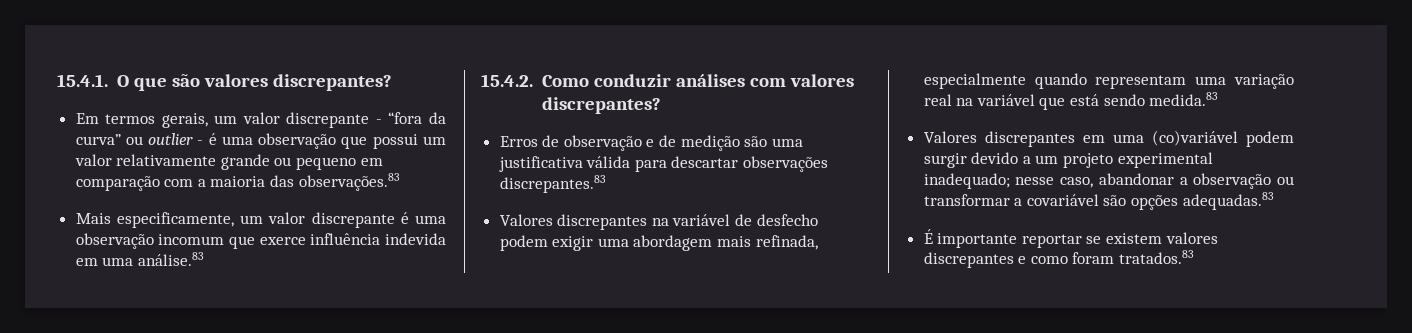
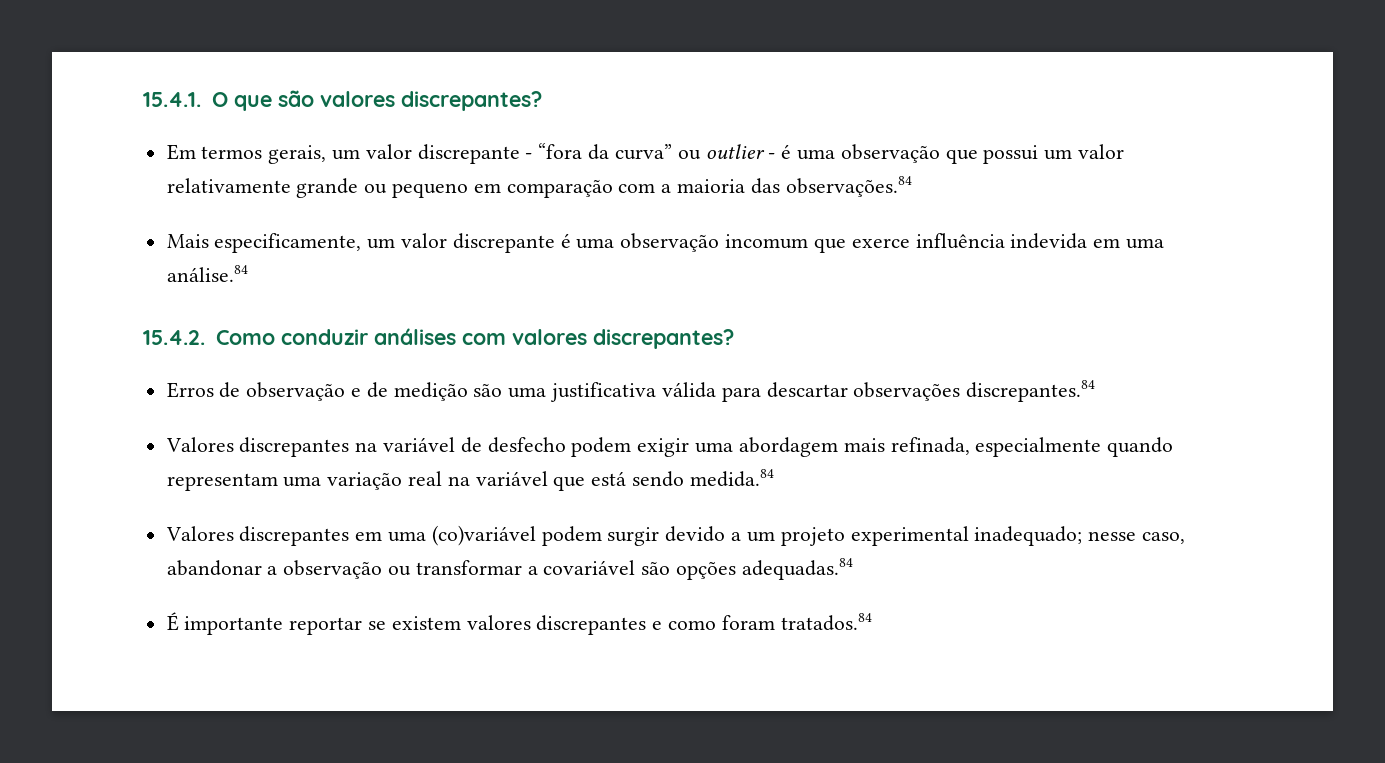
- Em termos gerais, um valor discrepante - “fora da curva” ou outlier - é uma observação que possui um valor relativamente grande ou pequeno em comparação com a maioria das observações.83
+ Em termos gerais, um valor discrepante - “fora da curva” ou outlier - é uma observação que possui um valor relativamente grande ou pequeno em comparação com a maioria das observações.84
- Mais especificamente, um valor discrepante é uma observação incomum que exerce influência indevida em uma análise.83
+ Mais especificamente, um valor discrepante é uma observação incomum que exerce influência indevida em uma análise.84
- Erros de observação e de medição são uma justificativa válida para descartar observações discrepantes.83
+ Erros de observação e de medição são uma justificativa válida para descartar observações discrepantes.84
- Valores discrepantes na variável de desfecho podem exigir uma abordagem mais refinada, especialmente quando representam uma variação real na variável que está sendo medida.83
+ Valores discrepantes na variável de desfecho podem exigir uma abordagem mais refinada, especialmente quando representam uma variação real na variável que está sendo medida.84
- Valores discrepantes em uma (co)variável podem surgir devido a um projeto experimental inadequado; nesse caso, abandonar a observação ou transformar a covariável são opções adequadas.83
+ Valores discrepantes em uma (co)variável podem surgir devido a um projeto experimental inadequado; nesse caso, abandonar a observação ou transformar a covariável são opções adequadas.84
- É importante reportar se existem valores discrepantes e como foram tratados.83
+ É importante reportar se existem valores discrepantes e como foram tratados.84

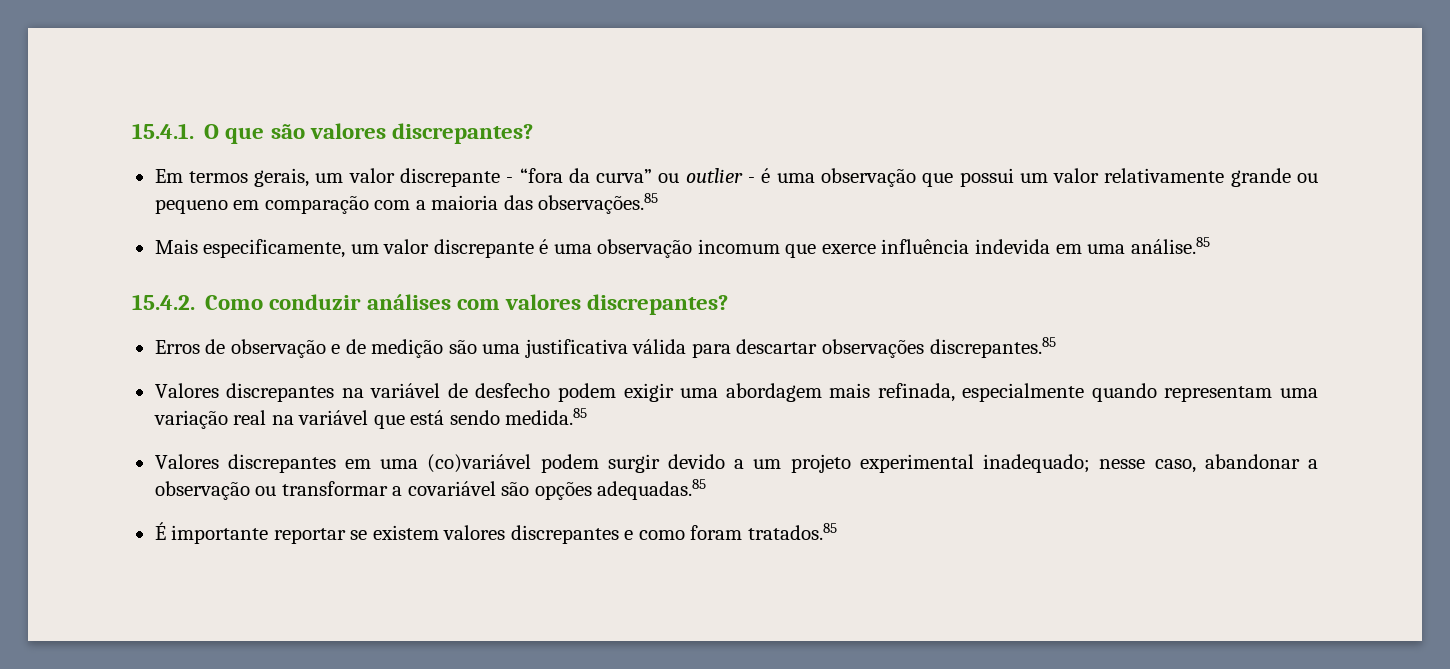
- Em termos gerais, um valor discrepante - “fora da curva” ou outlier - é uma observação que possui um valor relativamente grande ou pequeno em comparação com a maioria das observações.84
+ Em termos gerais, um valor discrepante - “fora da curva” ou outlier - é uma observação que possui um valor relativamente grande ou pequeno em comparação com a maioria das observações.85
- Mais especificamente, um valor discrepante é uma observação incomum que exerce influência indevida em uma análise.84
+ Mais especificamente, um valor discrepante é uma observação incomum que exerce influência indevida em uma análise.85
- Erros de observação e de medição são uma justificativa válida para descartar observações discrepantes.84
+ Erros de observação e de medição são uma justificativa válida para descartar observações discrepantes.85
- Valores discrepantes na variável de desfecho podem exigir uma abordagem mais refinada, especialmente quando representam uma variação real na variável que está sendo medida.84
+ Valores discrepantes na variável de desfecho podem exigir uma abordagem mais refinada, especialmente quando representam uma variação real na variável que está sendo medida.85
- Valores discrepantes em uma (co)variável podem surgir devido a um projeto experimental inadequado; nesse caso, abandonar a observação ou transformar a covariável são opções adequadas.84
+ Valores discrepantes em uma (co)variável podem surgir devido a um projeto experimental inadequado; nesse caso, abandonar a observação ou transformar a covariável são opções adequadas.85
- É importante reportar se existem valores discrepantes e como foram tratados.84
+ É importante reportar se existem valores discrepantes e como foram tratados.85

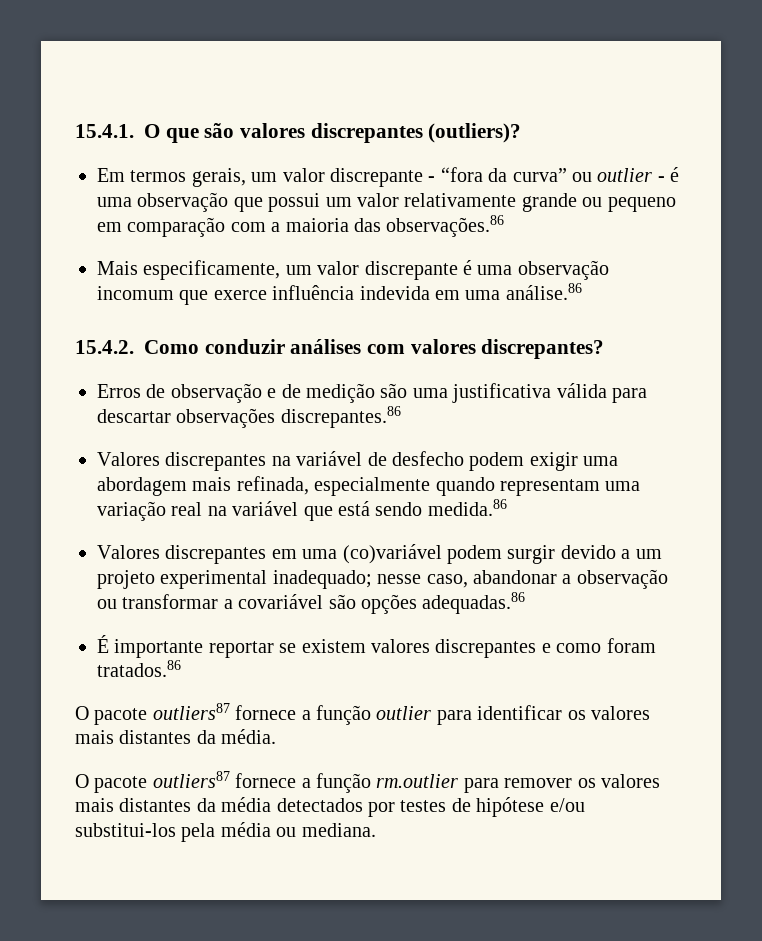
- 15.4.1. O que são valores discrepantes?
+ 15.4.1. O que são valores discrepantes (outliers)?
- Em termos gerais, um valor discrepante - “fora da curva” ou outlier - é uma observação que possui um valor relativamente grande ou pequeno em comparação com a maioria das observações.85
+ Em termos gerais, um valor discrepante - “fora da curva” ou outlier - é uma observação que possui um valor relativamente grande ou pequeno em comparação com a maioria das observações.86
- Mais especificamente, um valor discrepante é uma observação incomum que exerce influência indevida em uma análise.85
+ Mais especificamente, um valor discrepante é uma observação incomum que exerce influência indevida em uma análise.86
- Erros de observação e de medição são uma justificativa válida para descartar observações discrepantes.85
+ Erros de observação e de medição são uma justificativa válida para descartar observações discrepantes.86
- Valores discrepantes na variável de desfecho podem exigir uma abordagem mais refinada, especialmente quando representam uma variação real na variável que está sendo medida.85
+ Valores discrepantes na variável de desfecho podem exigir uma abordagem mais refinada, especialmente quando representam uma variação real na variável que está sendo medida.86
- Valores discrepantes em uma (co)variável podem surgir devido a um projeto experimental inadequado; nesse caso, abandonar a observação ou transformar a covariável são opções adequadas.85
+ Valores discrepantes em uma (co)variável podem surgir devido a um projeto experimental inadequado; nesse caso, abandonar a observação ou transformar a covariável são opções adequadas.86
- É importante reportar se existem valores discrepantes e como foram tratados.85
+ É importante reportar se existem valores discrepantes e como foram tratados.86
+ O pacote outliers87 fornece a função outlier para identificar os valores mais distantes da média.
+ O pacote outliers87 fornece a função rm.outlier para remover os valores mais distantes da média detectados por testes de hipótese e/ou substitui-los pela média ou mediana.

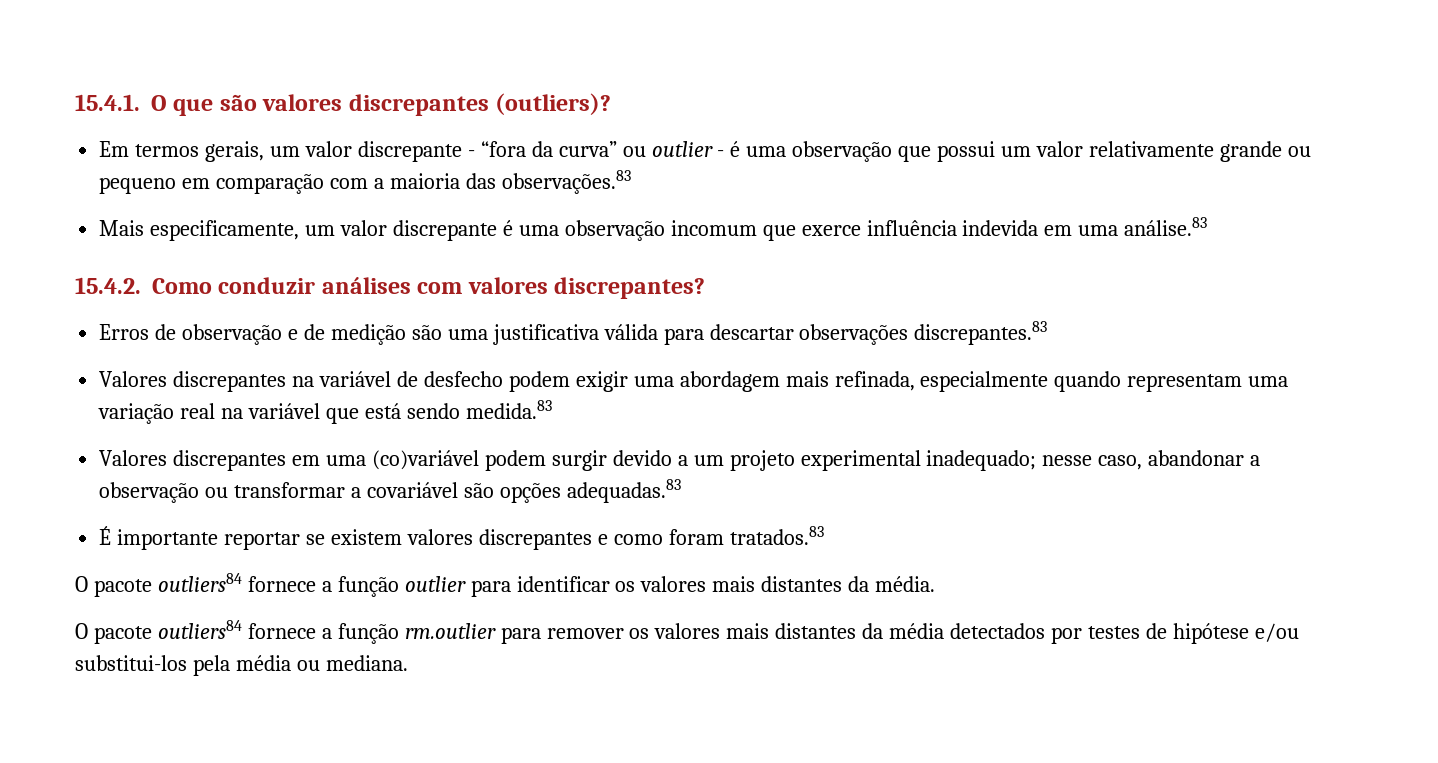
- Em termos gerais, um valor discrepante - “fora da curva” ou outlier - é uma observação que possui um valor relativamente grande ou pequeno em comparação com a maioria das observações.86
+ Em termos gerais, um valor discrepante - “fora da curva” ou outlier - é uma observação que possui um valor relativamente grande ou pequeno em comparação com a maioria das observações.83
- Mais especificamente, um valor discrepante é uma observação incomum que exerce influência indevida em uma análise.86
+ Mais especificamente, um valor discrepante é uma observação incomum que exerce influência indevida em uma análise.83
- Erros de observação e de medição são uma justificativa válida para descartar observações discrepantes.86
+ Erros de observação e de medição são uma justificativa válida para descartar observações discrepantes.83
- Valores discrepantes na variável de desfecho podem exigir uma abordagem mais refinada, especialmente quando representam uma variação real na variável que está sendo medida.86
+ Valores discrepantes na variável de desfecho podem exigir uma abordagem mais refinada, especialmente quando representam uma variação real na variável que está sendo medida.83
- Valores discrepantes em uma (co)variável podem surgir devido a um projeto experimental inadequado; nesse caso, abandonar a observação ou transformar a covariável são opções adequadas.86
+ Valores discrepantes em uma (co)variável podem surgir devido a um projeto experimental inadequado; nesse caso, abandonar a observação ou transformar a covariável são opções adequadas.83
- É importante reportar se existem valores discrepantes e como foram tratados.86
- O pacote outliers87 fornece a função outlier para identificar os valores mais distantes da média.
+ É importante reportar se existem valores discrepantes e como foram tratados.83
+ O pacote outliers84 fornece a função outlier para identificar os valores mais distantes da média.
- O pacote outliers87 fornece a função rm.outlier para remover os valores mais distantes da média detectados por testes de hipótese e/ou substitui-los pela média ou mediana.
+ O pacote outliers84 fornece a função rm.outlier para remover os valores mais distantes da média detectados por testes de hipótese e/ou substitui-los pela média ou mediana.

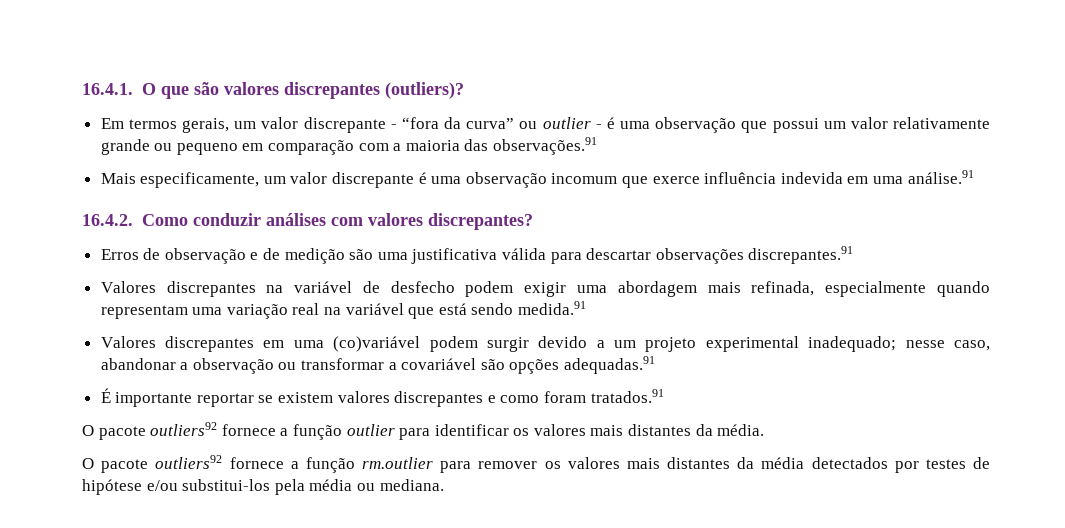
- 15.4.1. O que são valores discrepantes (outliers)?
+ 16.4.1. O que são valores discrepantes (outliers)?
- Em termos gerais, um valor discrepante - “fora da curva” ou outlier - é uma observação que possui um valor relativamente grande ou pequeno em comparação com a maioria das observações.83
+ Em termos gerais, um valor discrepante - “fora da curva” ou outlier - é uma observação que possui um valor relativamente grande ou pequeno em comparação com a maioria das observações.91
- Mais especificamente, um valor discrepante é uma observação incomum que exerce influência indevida em uma análise.83
- 15.4.2. Como conduzir análises com valores discrepantes?
+ Mais especificamente, um valor discrepante é uma observação incomum que exerce influência indevida em uma análise.91
+ 16.4.2. Como conduzir análises com valores discrepantes?
- Erros de observação e de medição são uma justificativa válida para descartar observações discrepantes.83
+ Erros de observação e de medição são uma justificativa válida para descartar observações discrepantes.91
- Valores discrepantes na variável de desfecho podem exigir uma abordagem mais refinada, especialmente quando representam uma variação real na variável que está sendo medida.83
+ Valores discrepantes na variável de desfecho podem exigir uma abordagem mais refinada, especialmente quando representam uma variação real na variável que está sendo medida.91
- Valores discrepantes em uma (co)variável podem surgir devido a um projeto experimental inadequado; nesse caso, abandonar a observação ou transformar a covariável são opções adequadas.83
+ Valores discrepantes em uma (co)variável podem surgir devido a um projeto experimental inadequado; nesse caso, abandonar a observação ou transformar a covariável são opções adequadas.91
- É importante reportar se existem valores discrepantes e como foram tratados.83
- O pacote outliers84 fornece a função outlier para identificar os valores mais distantes da média.
+ É importante reportar se existem valores discrepantes e como foram tratados.91
+ O pacote outliers92 fornece a função outlier para identificar os valores mais distantes da média.
- O pacote outliers84 fornece a função rm.outlier para remover os valores mais distantes da média detectados por testes de hipótese e/ou substitui-los pela média ou mediana.
+ O pacote outliers92 fornece a função rm.outlier para remover os valores mais distantes da média detectados por testes de hipótese e/ou substitui-los pela média ou mediana.

